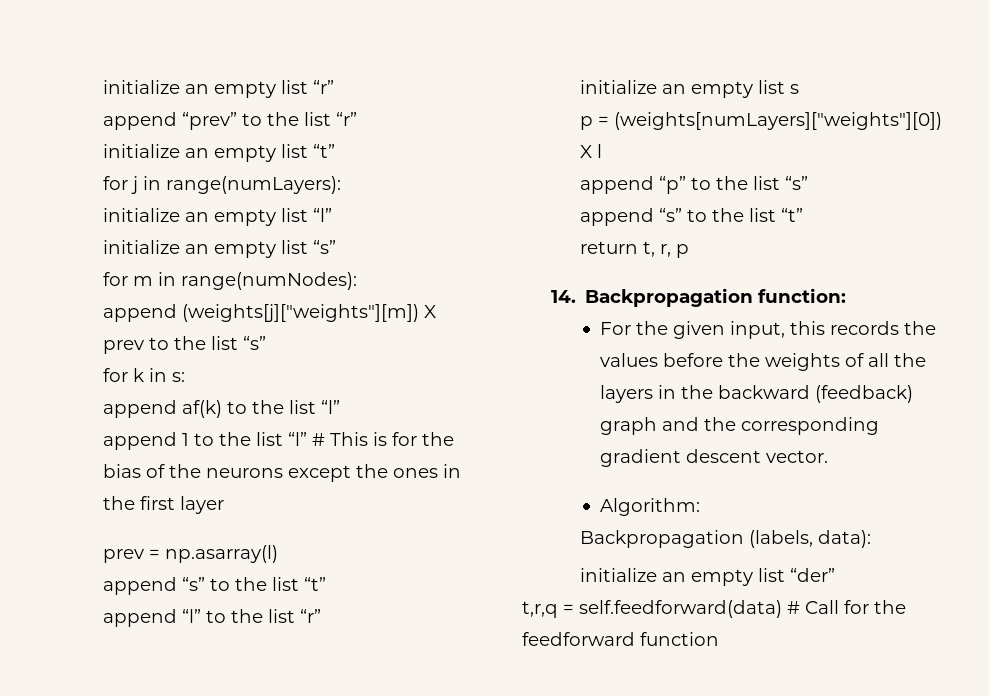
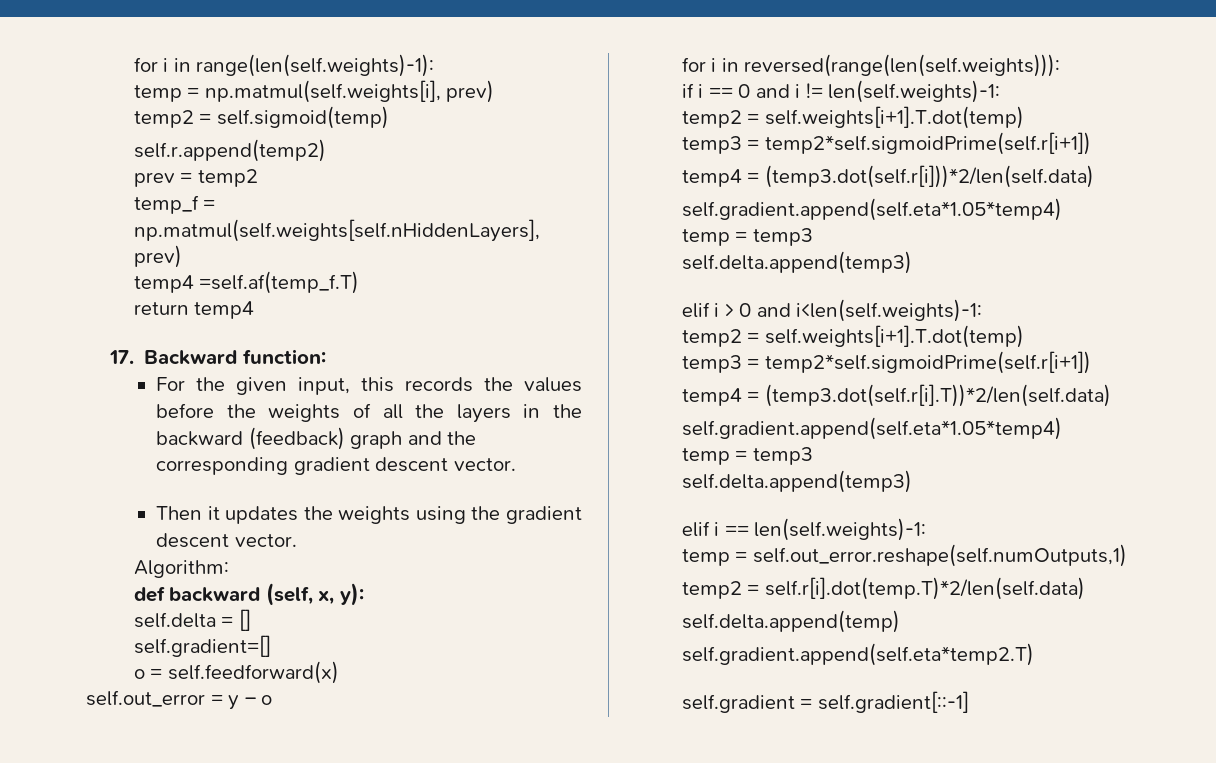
- initialize an empty list “r”
- append “prev” to the list “r”
- initialize an empty list “t”
- for j in range(numLayers):
- initialize an empty list “l”
- initialize an empty list “s”
- for m in range(numNodes):
- append (weights[j]["weights"][m]) X prev to the list “s”
- for k in s:
- append af(k) to the list “l”
- append 1 to the list “l” # This is for the bias of the neurons except the ones in the first layer
- prev = np.asarray(l)
- append “s” to the list “t”
- append “l” to the list “r”
- initialize an empty list s
- p = (weights[numLayers]["weights"][0]) X l
- append “p” to the list “s”
- append “s” to the list “t”
- return t, r, p
- 14. Backpropagation function:
+ for i in range(len(self.weights)-1):
+ temp = np.matmul(self.weights[i], prev)
+ temp2 = self.sigmoid(temp)
+ self.r.append(temp2)
+ prev = temp2
+ temp_f = np.matmul(self.weights[self.nHiddenLayers], prev)
+ temp4 =self.af(temp_f.T)
+ return temp4
+ 17. Backward function:
+ Then it updates the weights using the gradient descent vector.
  Algorithm:
- Backpropagation (labels, data):
- initialize an empty list “der”
- t,r,q = self.feedforward(data) # Call for the feedforward function
+ def backward (self, x, y):
+ self.delta = []
+ self.gradient=[]
+ o = self.feedforward(x)
+ self.out_error = y – o
+ for i in reversed(range(len(self.weights))):
+ if i == 0 and i != len(self.weights)-1:
+ temp2 = self.weights[i+1].T.dot(temp)
+ temp3 = temp2*self.sigmoidPrime(self.r[i+1])
+ temp4 = (temp3.dot(self.r[i]))*2/len(self.data)
+ self.gradient.append(self.eta*1.05*temp4)
+ temp = temp3
+ self.delta.append(temp3)
+ elif i > 0 and i<len(self.weights)-1:
+ temp2 = self.weights[i+1].T.dot(temp)
+ temp3 = temp2*self.sigmoidPrime(self.r[i+1])
+ temp4 = (temp3.dot(self.r[i].T))*2/len(self.data)
+ self.gradient.append(self.eta*1.05*temp4)
+ temp = temp3
+ self.delta.append(temp3)
+ elif i == len(self.weights)-1:
+ temp = self.out_error.reshape(self.numOutputs,1)
+ temp2 = self.r[i].dot(temp.T)*2/len(self.data)
+ self.delta.append(temp)
+ self.gradient.append(self.eta*temp2.T)
+ self.gradient = self.gradient[::-1]

